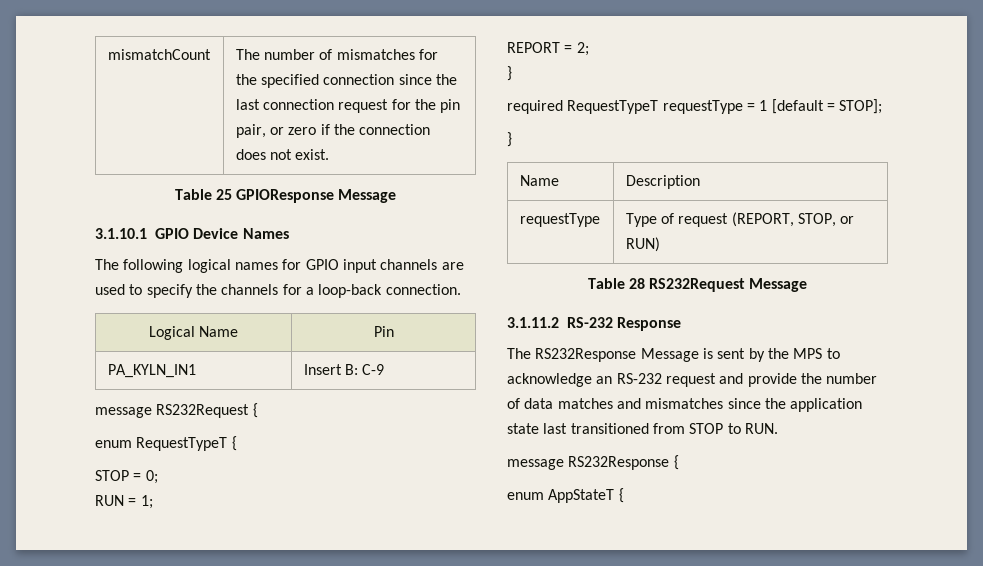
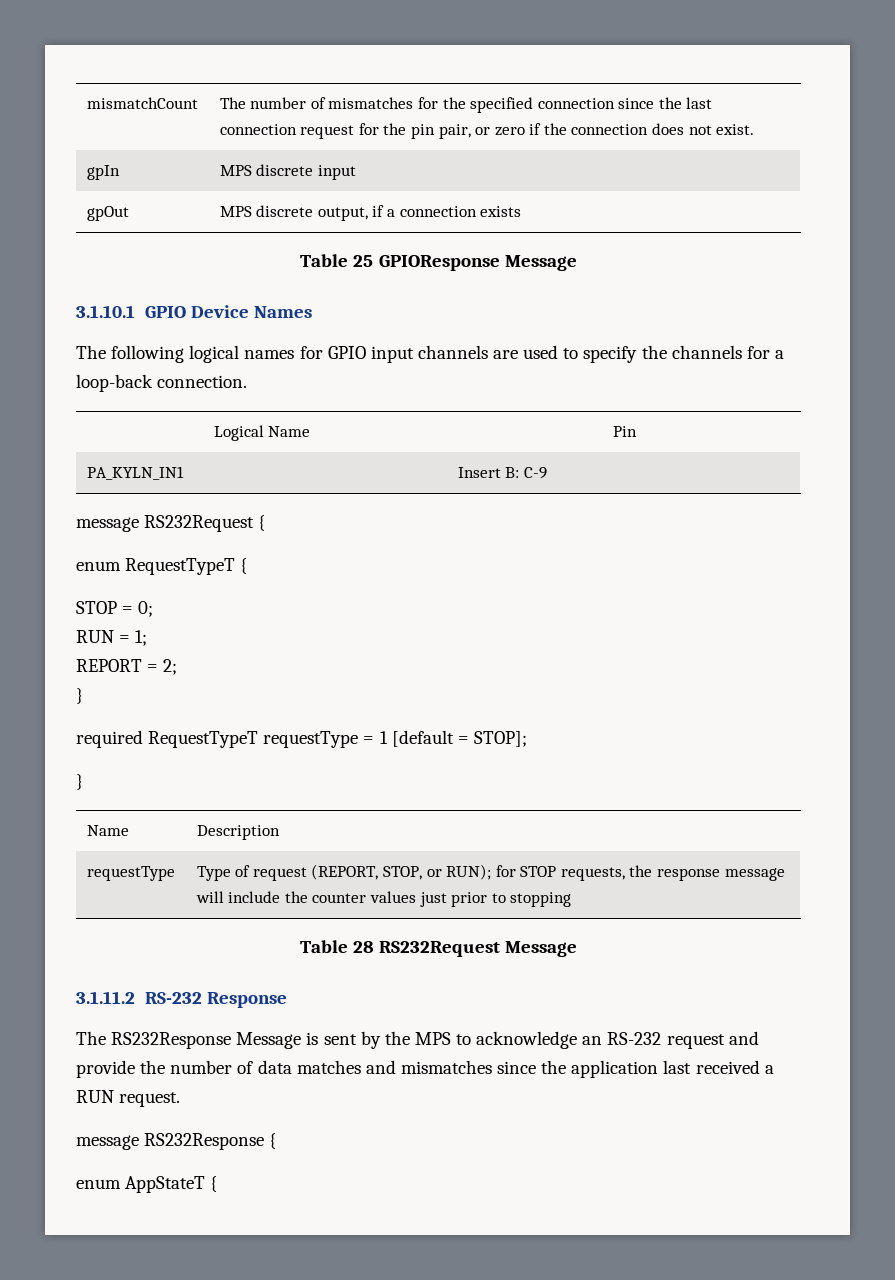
+ gpIn | MPS discrete input
+ gpOut | MPS discrete output, if a connection exists
- requestType | Type of request (REPORT, STOP, or RUN)
+ requestType | Type of request (REPORT, STOP, or RUN); for STOP requests, the response message will include the counter values just prior to stopping
- The RS232Response Message is sent by the MPS to acknowledge an RS-232 request and provide the number of data matches and mismatches since the application state last transitioned from STOP to RUN.
+ The RS232Response Message is sent by the MPS to acknowledge an RS-232 request and provide the number of data matches and mismatches since the application last received a RUN request.

